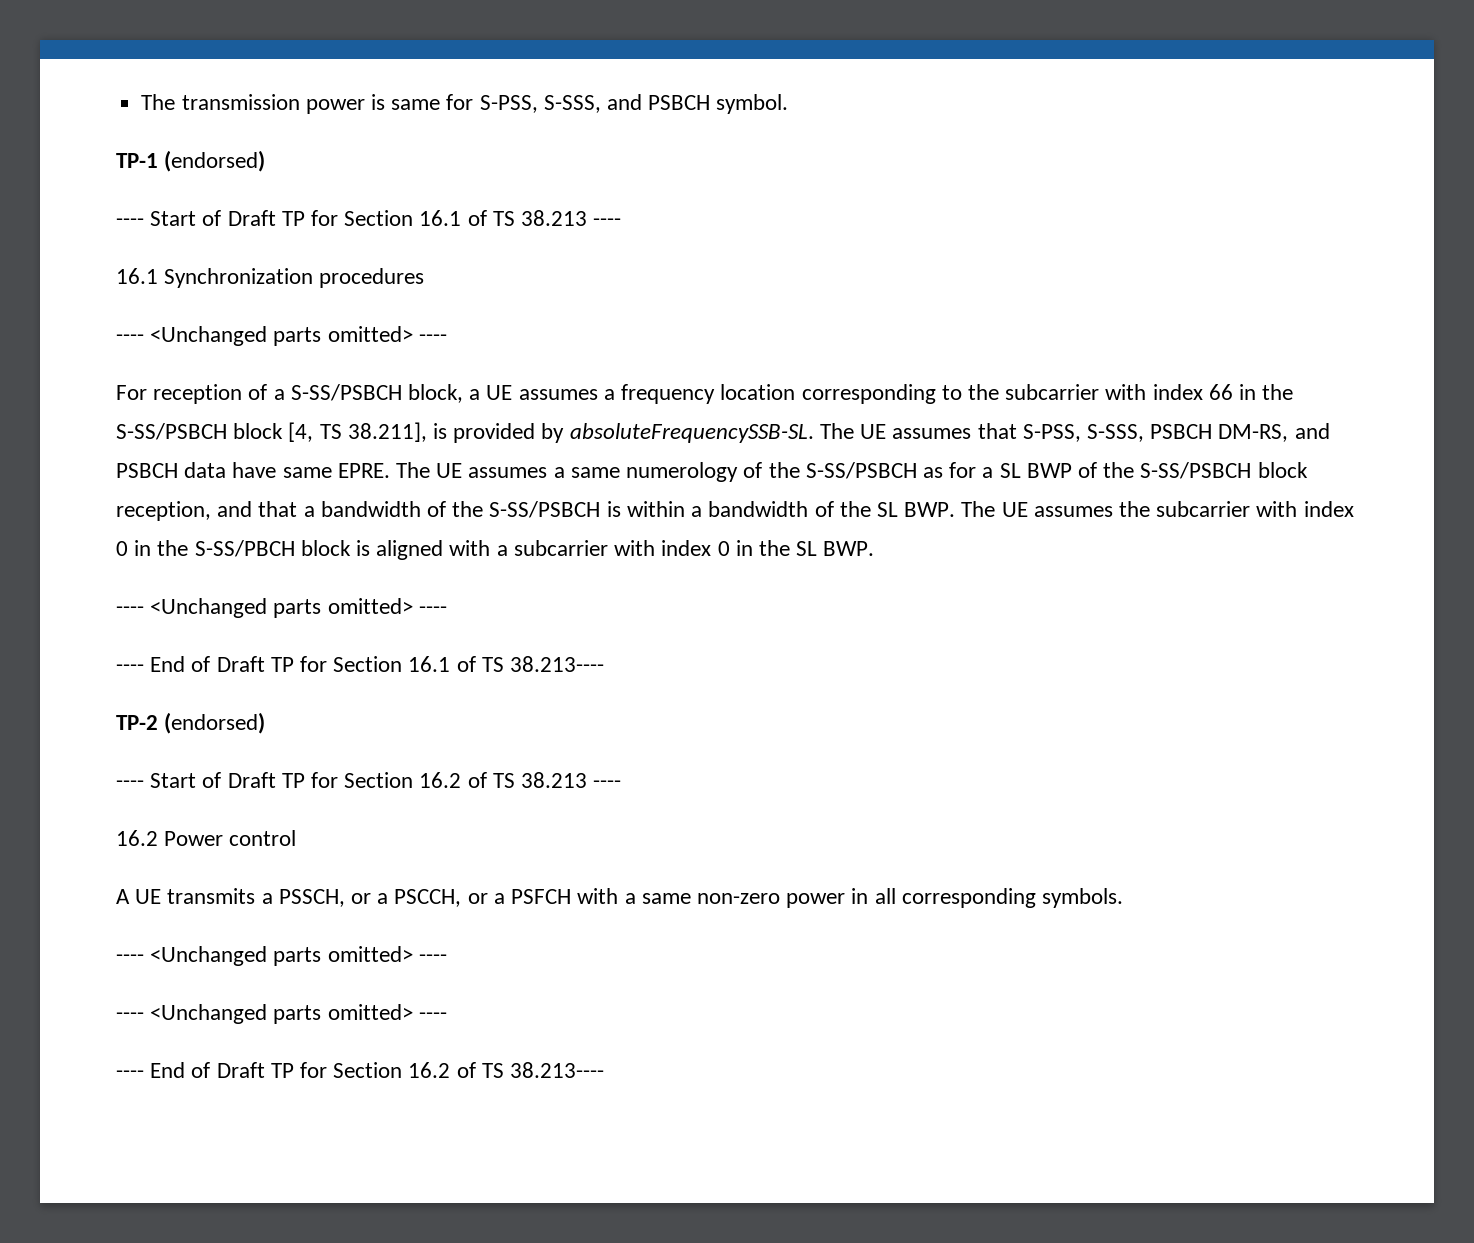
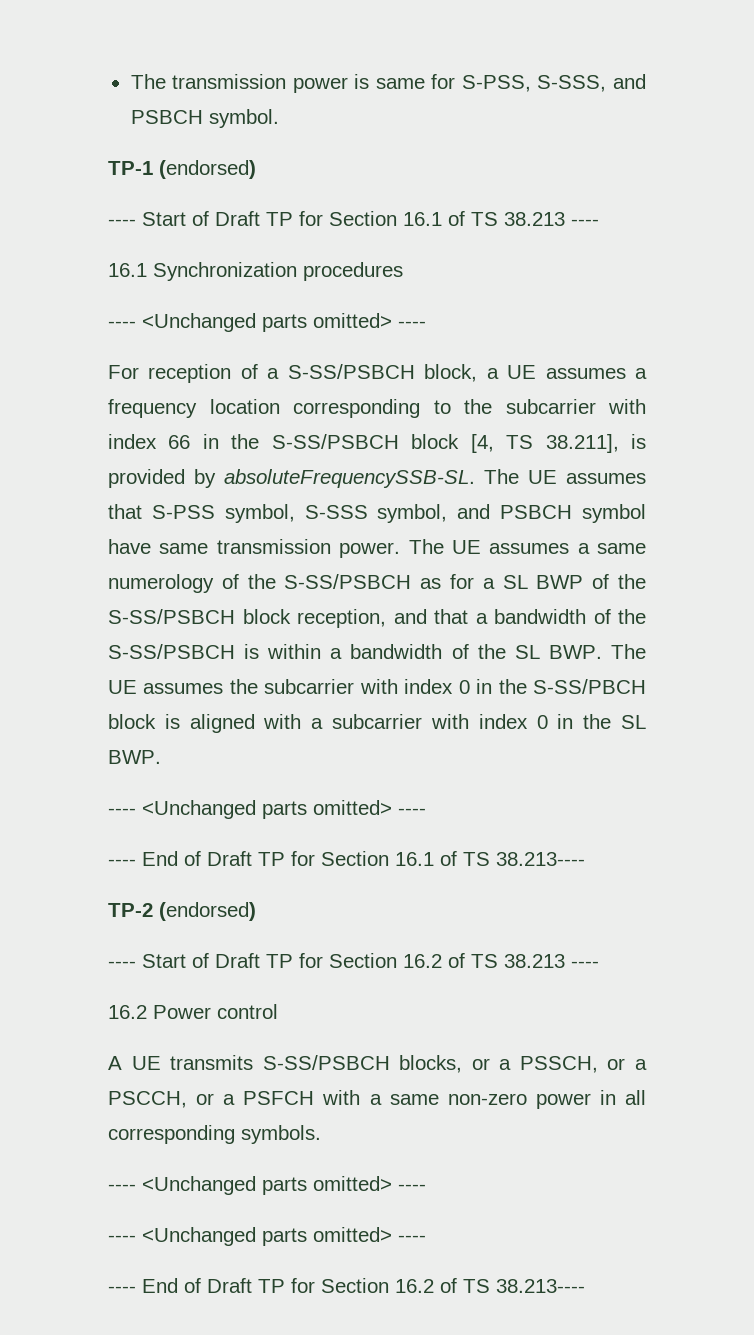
- The UE assumes that S-PSS, S-SSS, PSBCH DM-RS, and PSBCH data have same EPRE.
+ The UE assumes that S-PSS symbol, S-SSS symbol, and PSBCH symbol have same transmission power.
- A UE transmits a PSSCH, or a PSCCH, or a PSFCH with a same non-zero power in all corresponding symbols.
+ A UE transmits S-SS/PSBCH blocks, or a PSSCH, or a PSCCH, or a PSFCH with a same non-zero power in all corresponding symbols.

